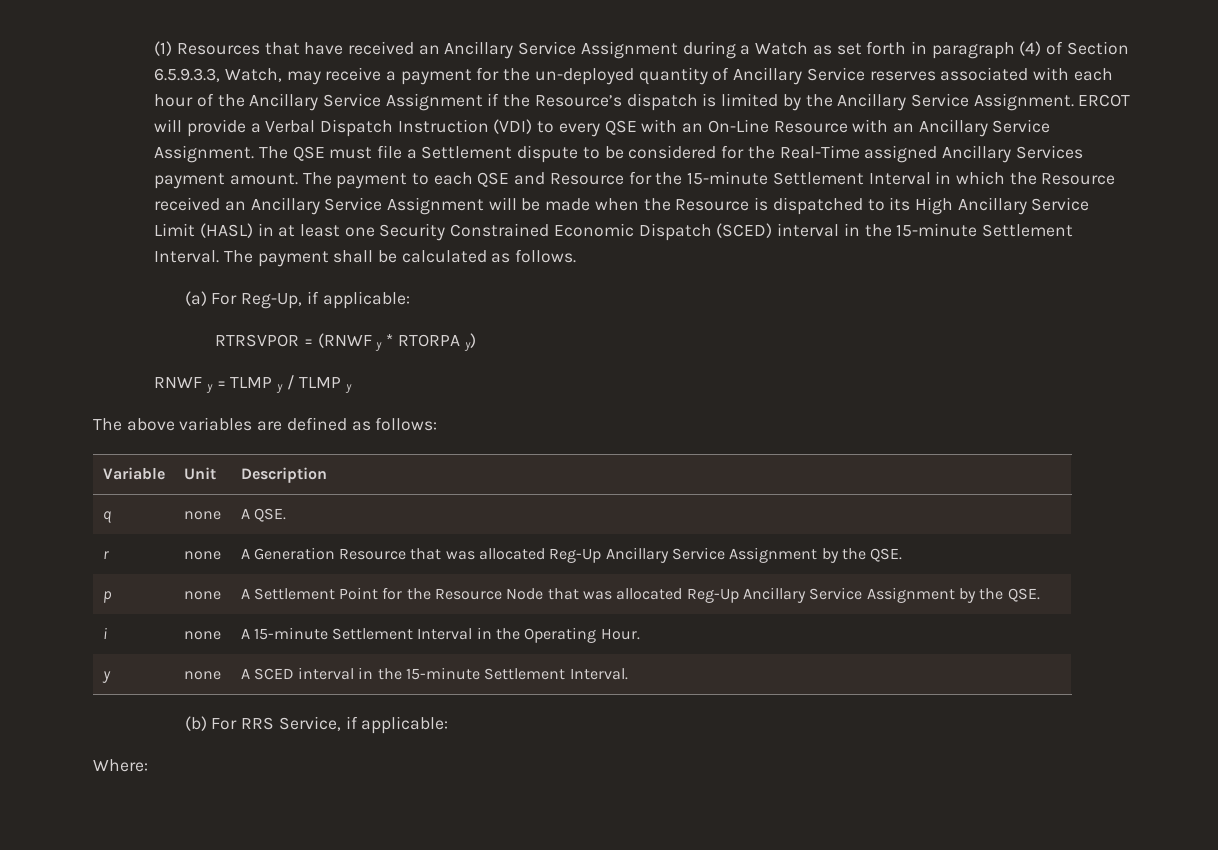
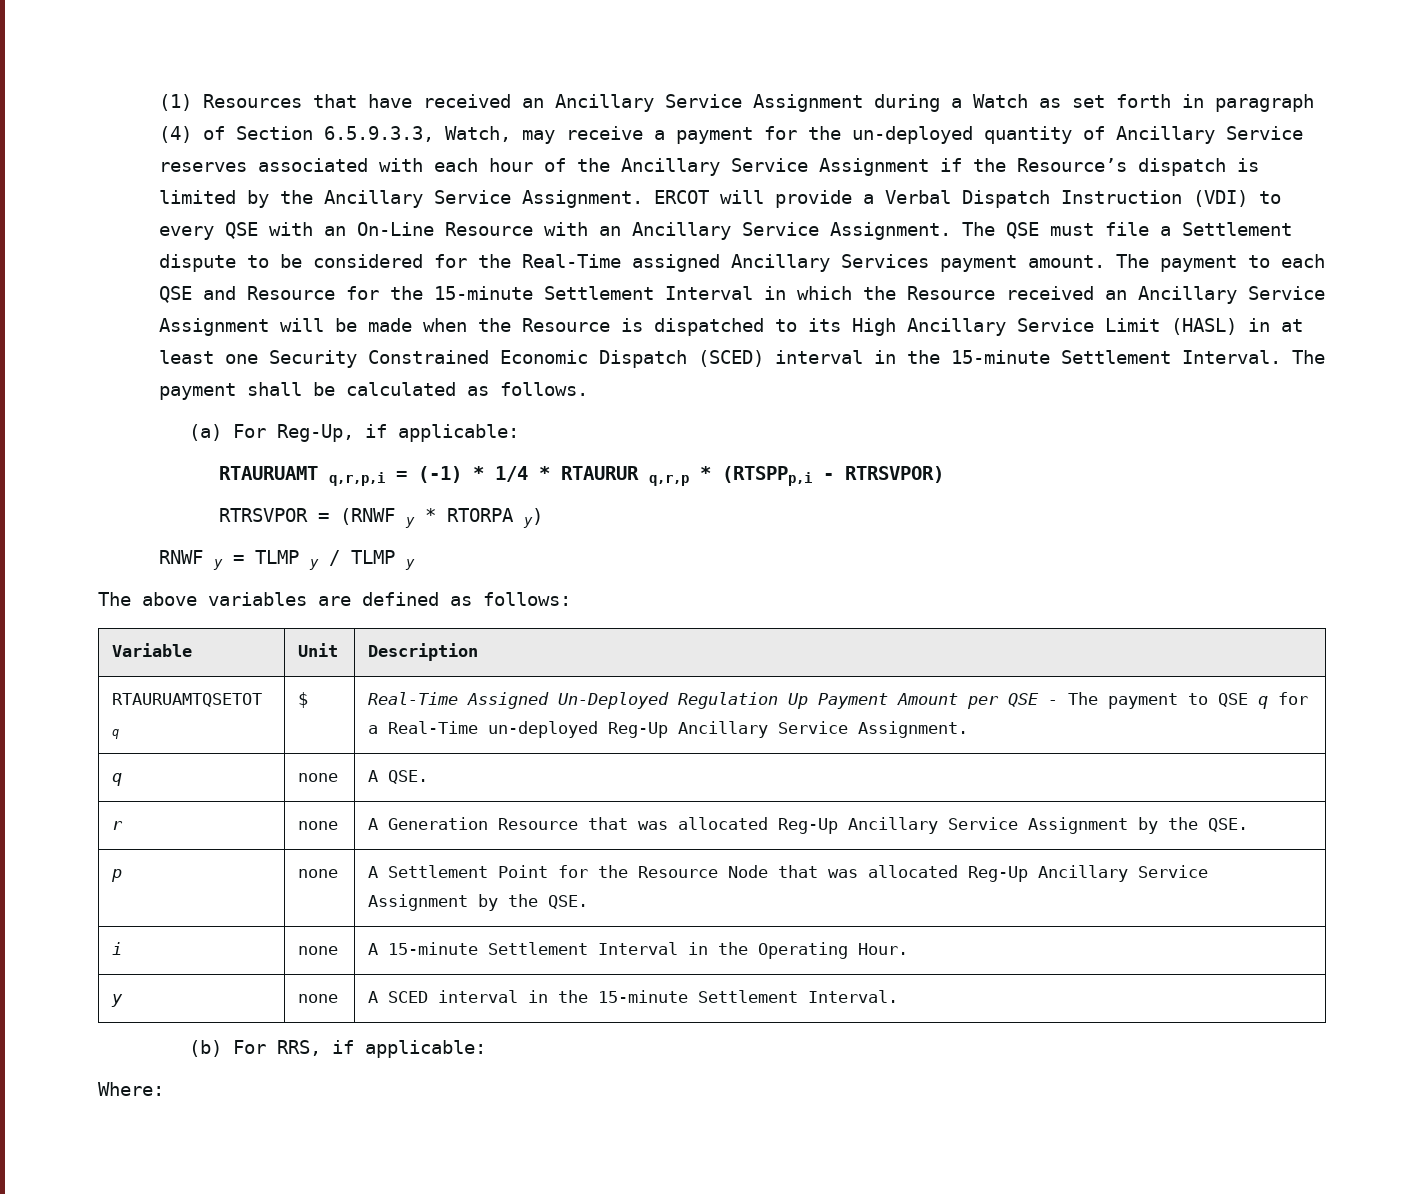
+ RTAURUAMT q,r,p,i = (-1) * 1/4 * RTAURUR q,r,p * (RTSPPp,i - RTRSVPOR)
+ RTAURUAMTQSETOT q | $ | Real-Time Assigned Un-Deployed Regulation Up Payment Amount per QSE - The payment to QSE q for a Real-Time un-deployed Reg-Up Ancillary Service Assignment.
- (b) For RRS Service, if applicable:
+ (b) For RRS, if applicable:

